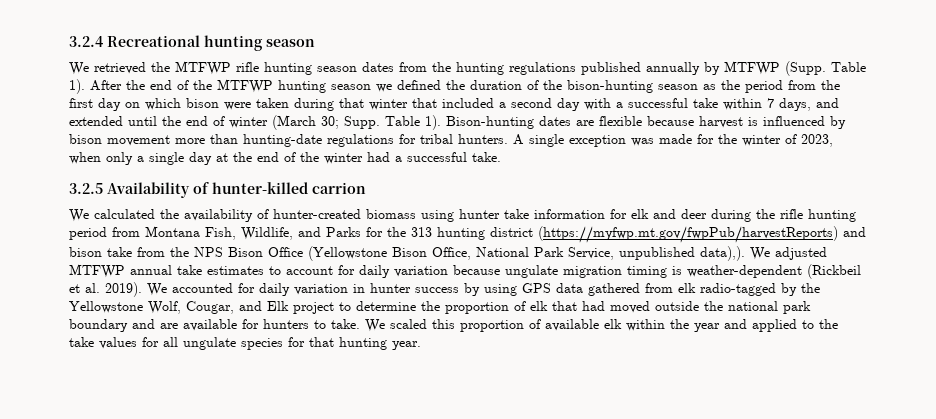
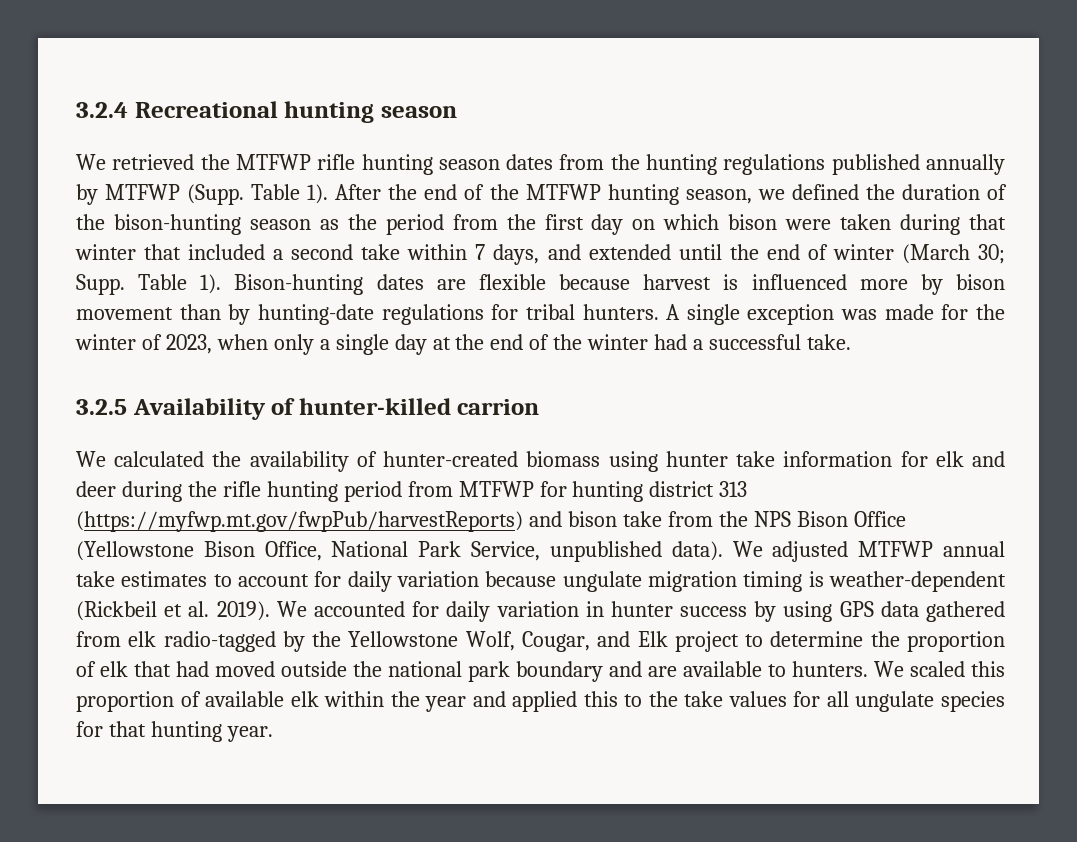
- After the end of the MTFWP hunting season we defined the duration of the bison-hunting season as the period from the first day on which bison were taken during that winter that included a second day with a successful take within 7 days, and extended until the end of winter (March 30; Supp.
+ After the end of the MTFWP hunting season, we defined the duration of the bison-hunting season as the period from the first day on which bison were taken during that winter that included a second take within 7 days, and extended until the end of winter (March 30; Supp.
- Bison-hunting dates are flexible because harvest is influenced by bison movement more than hunting-date regulations for tribal hunters.
+ Bison-hunting dates are flexible because harvest is influenced more by bison movement than by hunting-date regulations for tribal hunters.
- We calculated the availability of hunter-created biomass using hunter take information for elk and deer during the rifle hunting period from Montana Fish, Wildlife, and Parks for the 313 hunting district (https://myfwp.mt.gov/fwpPub/harvestReports) and bison take from the NPS Bison Office (Yellowstone Bison Office, National Park Service, unpublished data),).
+ We calculated the availability of hunter-created biomass using hunter take information for elk and deer during the rifle hunting period from MTFWP for hunting district 313 (https://myfwp.mt.gov/fwpPub/harvestReports) and bison take from the NPS Bison Office (Yellowstone Bison Office, National Park Service, unpublished data).
- We accounted for daily variation in hunter success by using GPS data gathered from elk radio-tagged by the Yellowstone Wolf, Cougar, and Elk project to determine the proportion of elk that had moved outside the national park boundary and are available for hunters to take.
+ We accounted for daily variation in hunter success by using GPS data gathered from elk radio-tagged by the Yellowstone Wolf, Cougar, and Elk project to determine the proportion of elk that had moved outside the national park boundary and are available to hunters.
- We scaled this proportion of available elk within the year and applied to the take values for all ungulate species for that hunting year.
+ We scaled this proportion of available elk within the year and applied this to the take values for all ungulate species for that hunting year.

